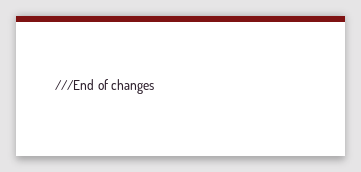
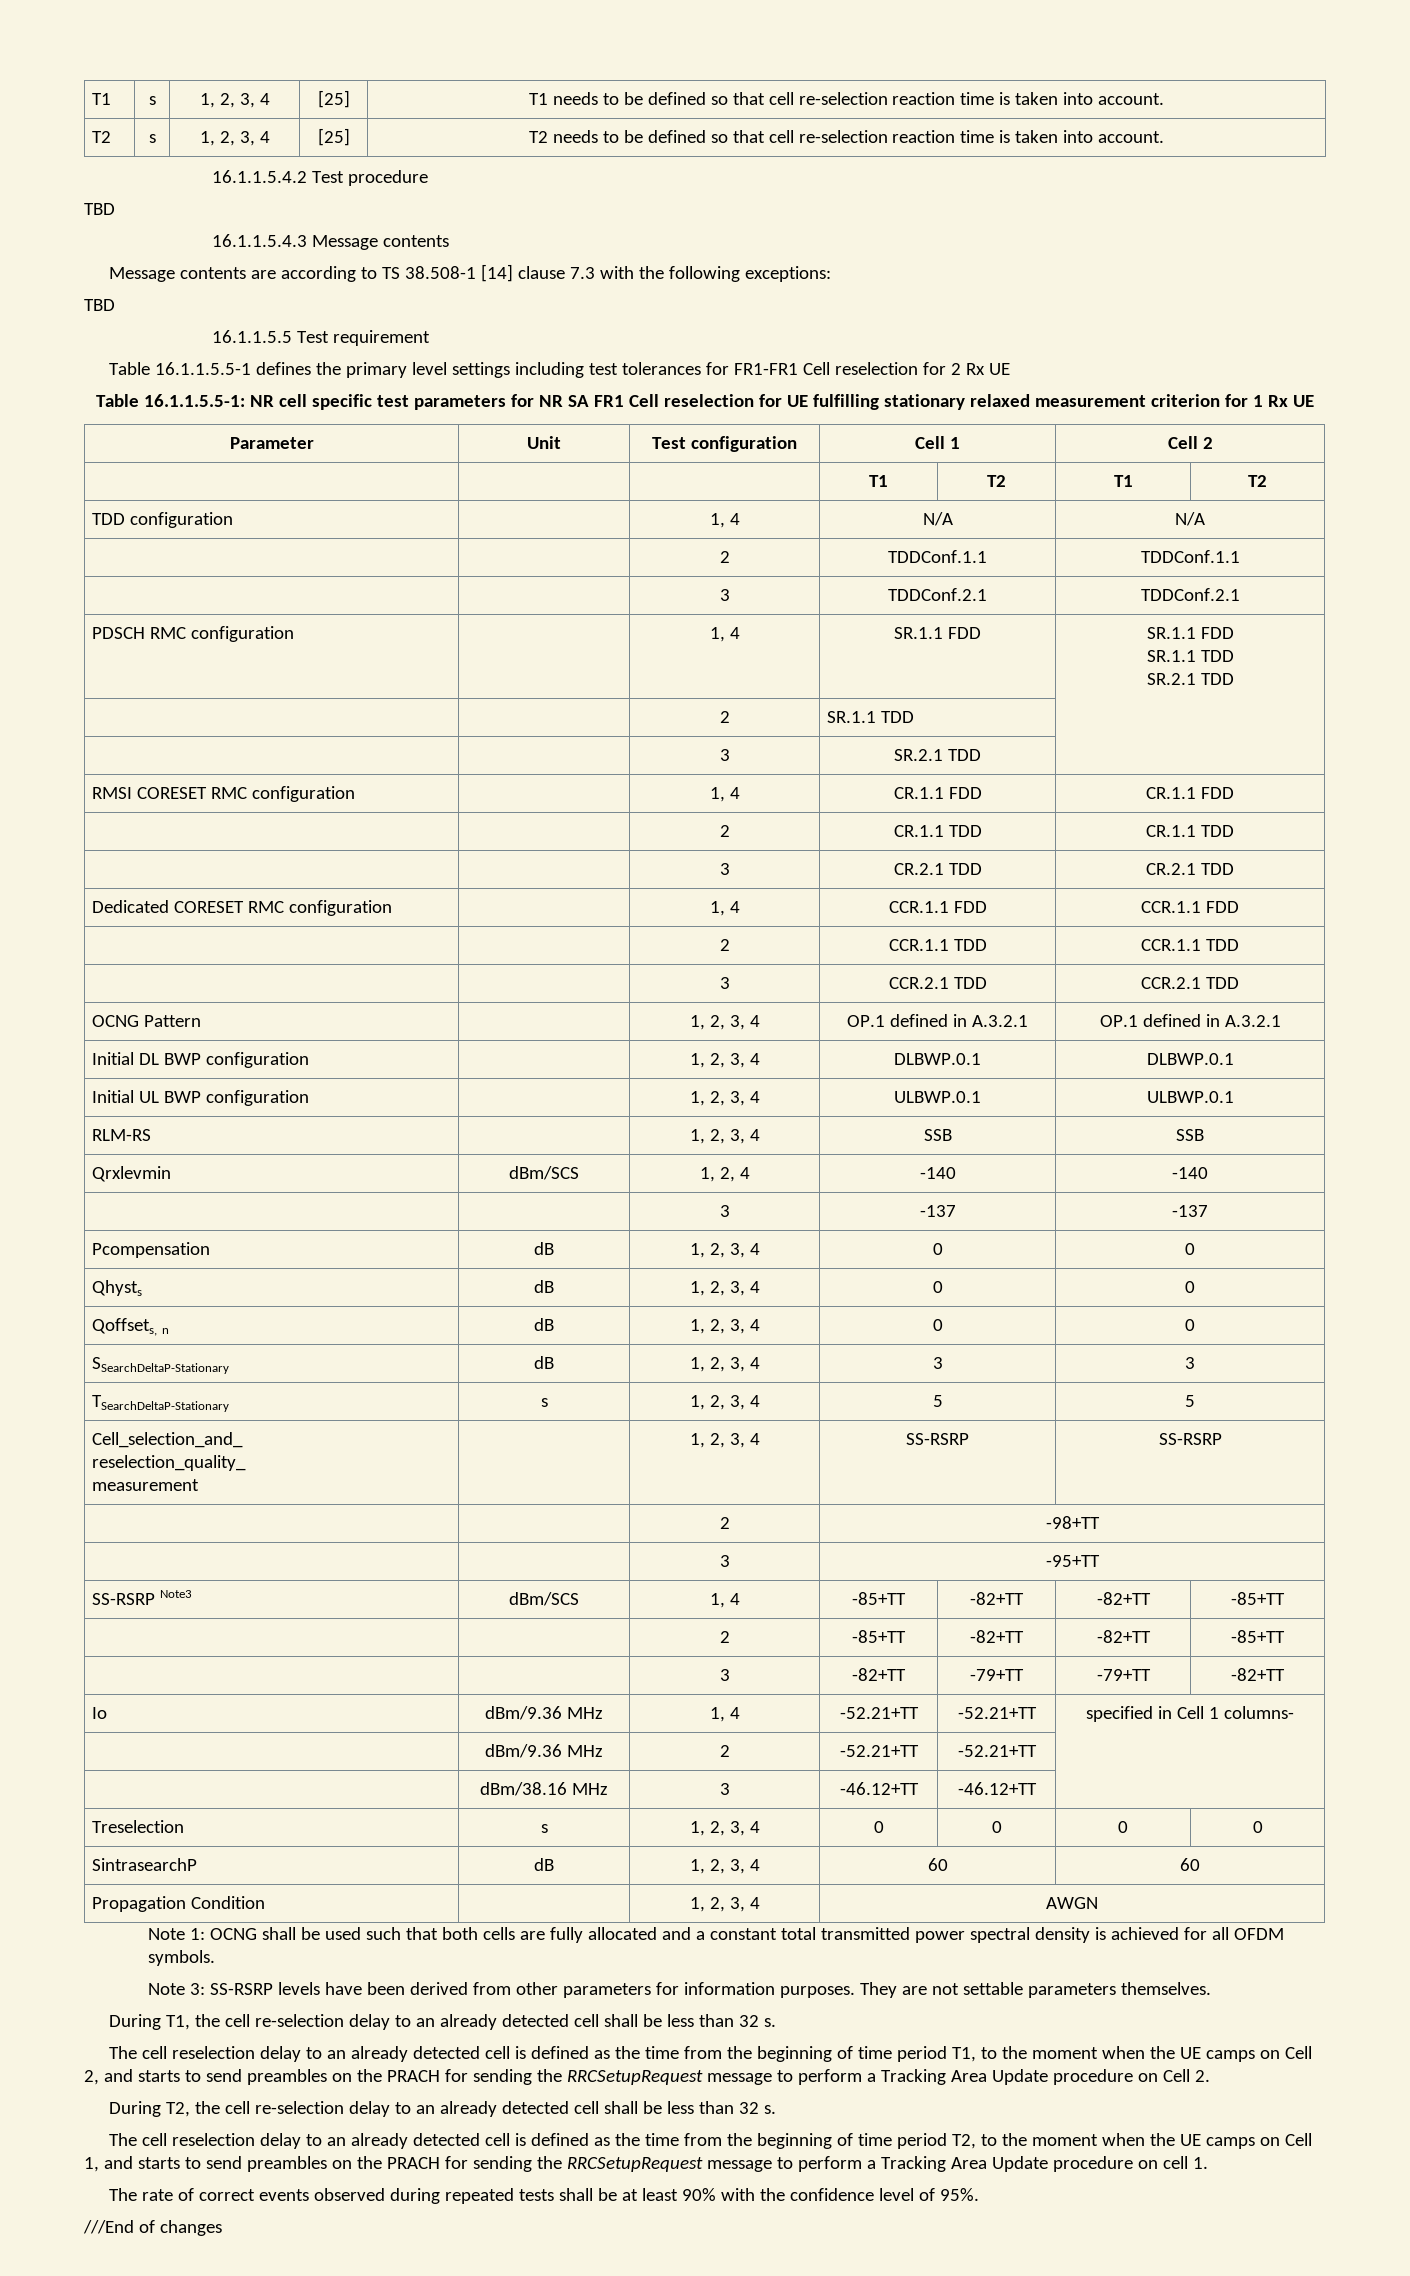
+ T1 | s | 1, 2, 3, 4 | [25] | T1 needs to be defined so that cell re-selection reaction time is taken into account.
+ T2 | s | 1, 2, 3, 4 | [25] | T2 needs to be defined so that cell re-selection reaction time is taken into account.
+ 16.1.1.5.4.2 Test procedure
+ TBD
+ 16.1.1.5.4.3 Message contents
+ Message contents are according to TS 38.508-1 [14] clause 7.3 with the following exceptions:
+ TBD
+ 16.1.1.5.5 Test requirement
+ Table 16.1.1.5.5-1 defines the primary level settings including test tolerances for FR1-FR1 Cell reselection for 2 Rx UE
+ Table 16.1.1.5.5-1: NR cell specific test parameters for NR SA FR1 Cell reselection for UE fulfilling stationary relaxed measurement criterion for 1 Rx UE
+ Parameter | Unit | Test configuration | Cell 1 | Cell 2
+ | | | T1 | T2 | T1 | T2
+ TDD configuration | | 1, 4 | N/A | N/A
+ | | 2 | TDDConf.1.1 | TDDConf.1.1
+ | | 3 | TDDConf.2.1 | TDDConf.2.1
+ PDSCH RMC configuration | | 1, 4 | SR.1.1 FDD | SR.1.1 FDD
+ SR.1.1 TDD
+ SR.2.1 TDD
+ | | 2 | SR.1.1 TDD |
+ | | 3 | SR.2.1 TDD |
+ RMSI CORESET RMC configuration | | 1, 4 | CR.1.1 FDD | CR.1.1 FDD
+ | | 2 | CR.1.1 TDD | CR.1.1 TDD
+ | | 3 | CR.2.1 TDD | CR.2.1 TDD
+ Dedicated CORESET RMC configuration | | 1, 4 | CCR.1.1 FDD | CCR.1.1 FDD
+ | | 2 | CCR.1.1 TDD | CCR.1.1 TDD
+ | | 3 | CCR.2.1 TDD | CCR.2.1 TDD
+ OCNG Pattern | | 1, 2, 3, 4 | OP.1 defined in A.3.2.1 | OP.1 defined in A.3.2.1
+ Initial DL BWP configuration | | 1, 2, 3, 4 | DLBWP.0.1 | DLBWP.0.1
+ Initial UL BWP configuration | | 1, 2, 3, 4 | ULBWP.0.1 | ULBWP.0.1
+ RLM-RS | | 1, 2, 3, 4 | SSB | SSB
+ Qrxlevmin | dBm/SCS | 1, 2, 4 | -140 | -140
+ | | 3 | -137 | -137
+ Pcompensation | dB | 1, 2, 3, 4 | 0 | 0
+ Qhysts | dB | 1, 2, 3, 4 | 0 | 0
+ Qoffsets, n | dB | 1, 2, 3, 4 | 0 | 0
+ SSearchDeltaP-Stationary | dB | 1, 2, 3, 4 | 3 | 3
+ TSearchDeltaP-Stationary | s | 1, 2, 3, 4 | 5 | 5
+ Cell_selection_and_
+ reselection_quality_
+ measurement | | 1, 2, 3, 4 | SS-RSRP | SS-RSRP
+ | | 2 | -98+TT
+ | | 3 | -95+TT
+ SS-RSRP Note3 | dBm/SCS | 1, 4 | -85+TT | -82+TT | -82+TT | -85+TT
+ | | 2 | -85+TT | -82+TT | -82+TT | -85+TT
+ | | 3 | -82+TT | -79+TT | -79+TT | -82+TT
+ Io | dBm/9.36 MHz | 1, 4 | -52.21+TT | -52.21+TT | specified in Cell 1 columns-
+ | dBm/9.36 MHz | 2 | -52.21+TT | -52.21+TT |
+ | dBm/38.16 MHz | 3 | -46.12+TT | -46.12+TT |
+ Treselection | s | 1, 2, 3, 4 | 0 | 0 | 0 | 0
+ SintrasearchP | dB | 1, 2, 3, 4 | 60 | 60
+ Propagation Condition | | 1, 2, 3, 4 | AWGN
+ Note 1: OCNG shall be used such that both cells are fully allocated and a constant total transmitted power spectral density is achieved for all OFDM symbols.
+ Note 3: SS-RSRP levels have been derived from other parameters for information purposes. They are not settable parameters themselves.
+ During T1, the cell re-selection delay to an already detected cell shall be less than 32 s.
+ The cell reselection delay to an already detected cell is defined as the time from the beginning of time period T1, to the moment when the UE camps on Cell 2, and starts to send preambles on the PRACH for sending the RRCSetupRequest message to perform a Tracking Area Update procedure on Cell 2.
+ During T2, the cell re-selection delay to an already detected cell shall be less than 32 s.
+ The cell reselection delay to an already detected cell is defined as the time from the beginning of time period T2, to the moment when the UE camps on Cell 1, and starts to send preambles on the PRACH for sending the RRCSetupRequest message to perform a Tracking Area Update procedure on cell 1.
+ The rate of correct events observed during repeated tests shall be at least 90% with the confidence level of 95%.

